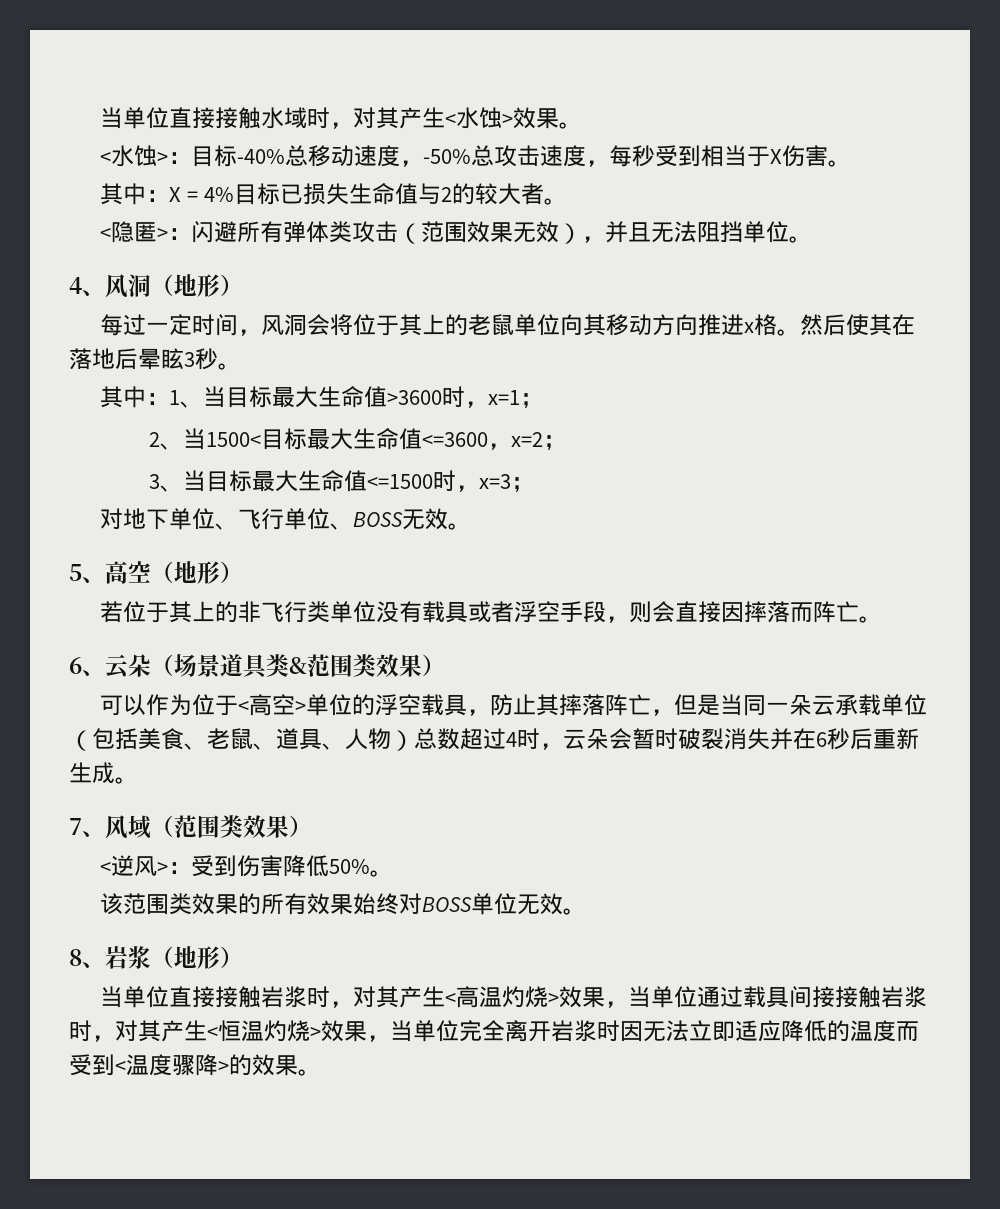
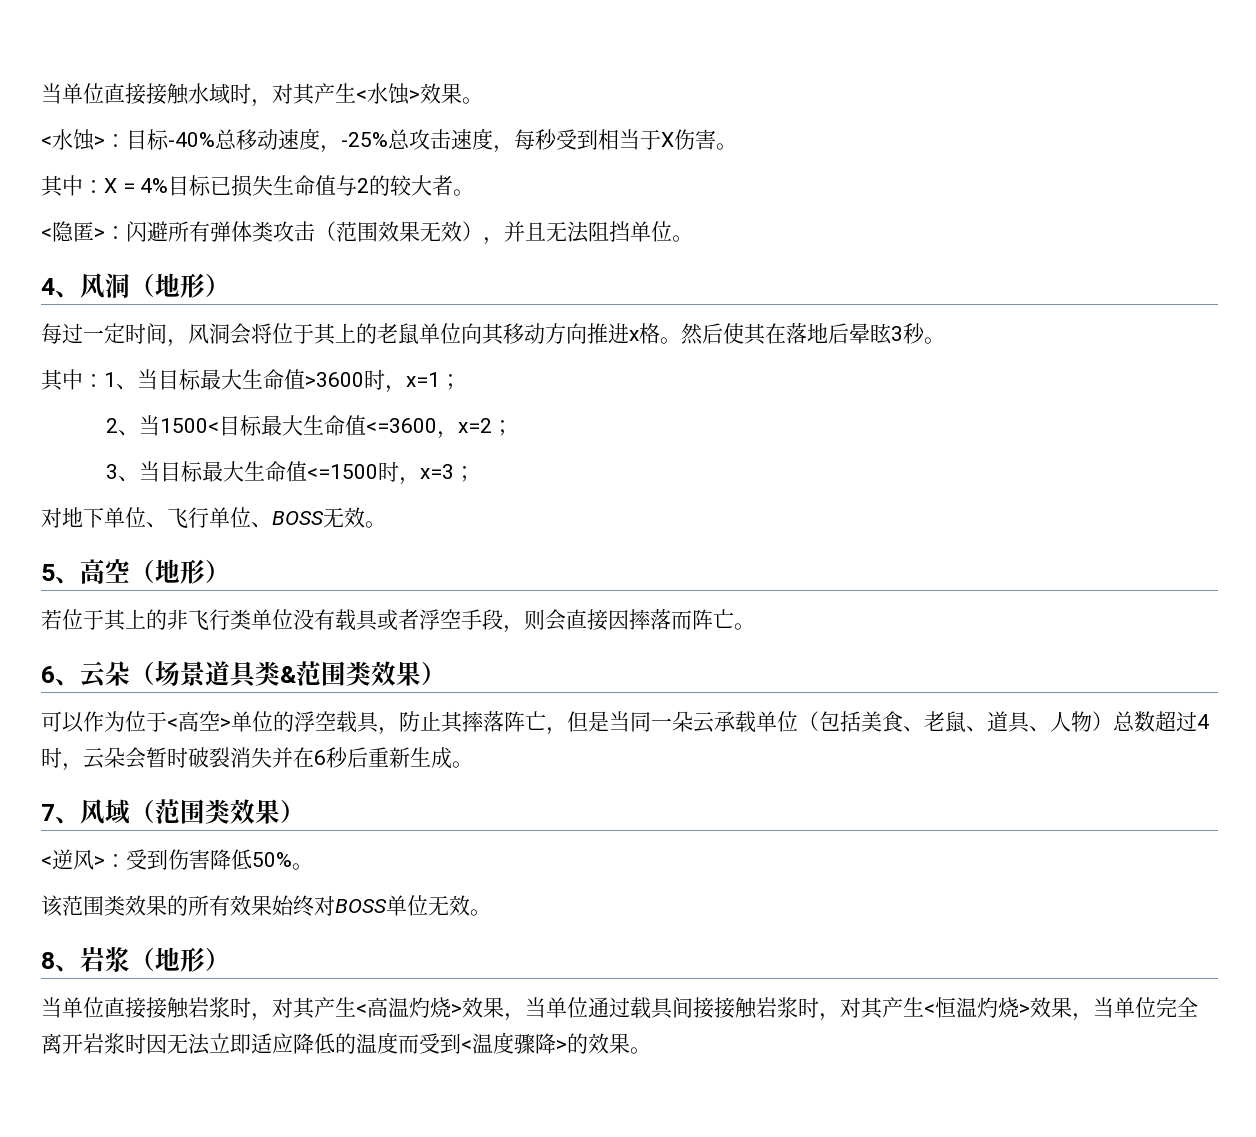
- <水蚀>：目标-40%总移动速度，-50%总攻击速度，每秒受到相当于X伤害。
+ <水蚀>：目标-40%总移动速度，-25%总攻击速度，每秒受到相当于X伤害。

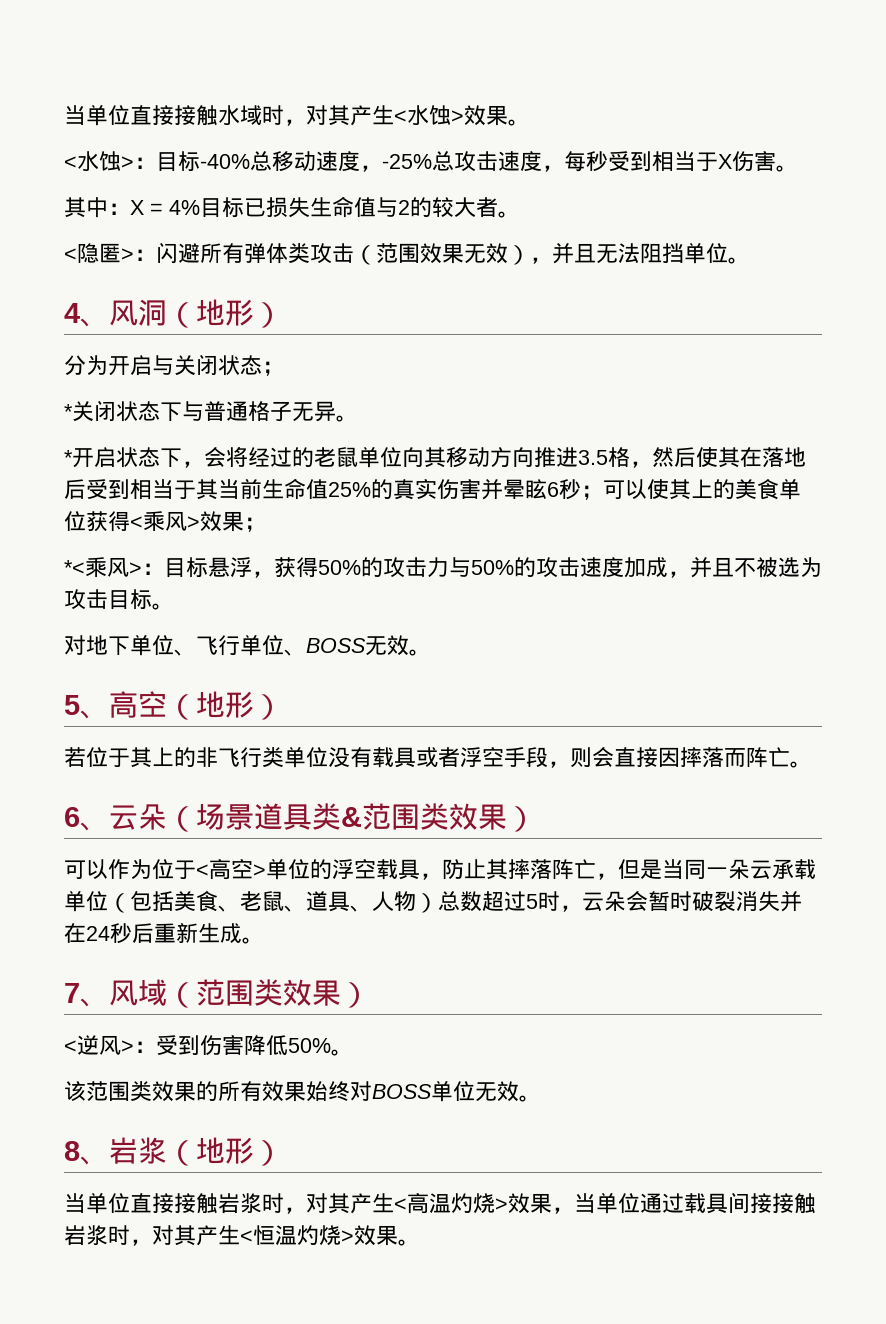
- 每过一定时间，风洞会将位于其上的老鼠单位向其移动方向推进x格。然后使其在落地后晕眩3秒。
- 其中：1、当目标最大生命值>3600时，x=1；
- 2、当1500<目标最大生命值<=3600，x=2；
- 3、当目标最大生命值<=1500时，x=3；
+ 分为开启与关闭状态；
+ *关闭状态下与普通格子无异。
+ *开启状态下，会将经过的老鼠单位向其移动方向推进3.5格，然后使其在落地后受到相当于其当前生命值25%的真实伤害并晕眩6秒；可以使其上的美食单位获得<乘风>效果；
+ *<乘风>：目标悬浮，获得50%的攻击力与50%的攻击速度加成，并且不被选为攻击目标。
- 可以作为位于<高空>单位的浮空载具，防止其摔落阵亡，但是当同一朵云承载单位（包括美食、老鼠、道具、人物）总数超过4时，云朵会暂时破裂消失并在6秒后重新生成。
+ 可以作为位于<高空>单位的浮空载具，防止其摔落阵亡，但是当同一朵云承载单位（包括美食、老鼠、道具、人物）总数超过5时，云朵会暂时破裂消失并在24秒后重新生成。
- 当单位直接接触岩浆时，对其产生<高温灼烧>效果，当单位通过载具间接接触岩浆时，对其产生<恒温灼烧>效果，当单位完全离开岩浆时因无法立即适应降低的温度而受到<温度骤降>的效果。
+ 当单位直接接触岩浆时，对其产生<高温灼烧>效果，当单位通过载具间接接触岩浆时，对其产生<恒温灼烧>效果。

